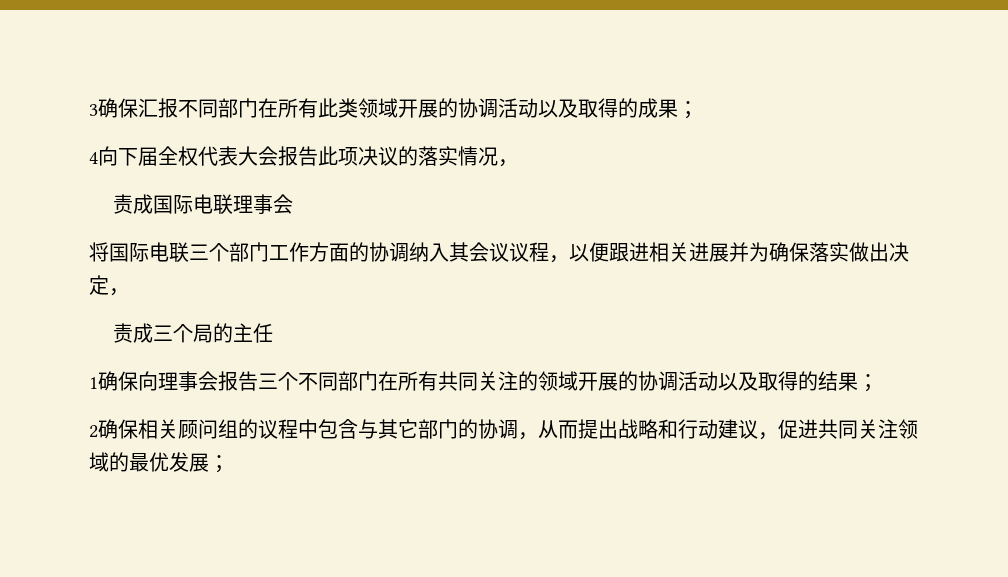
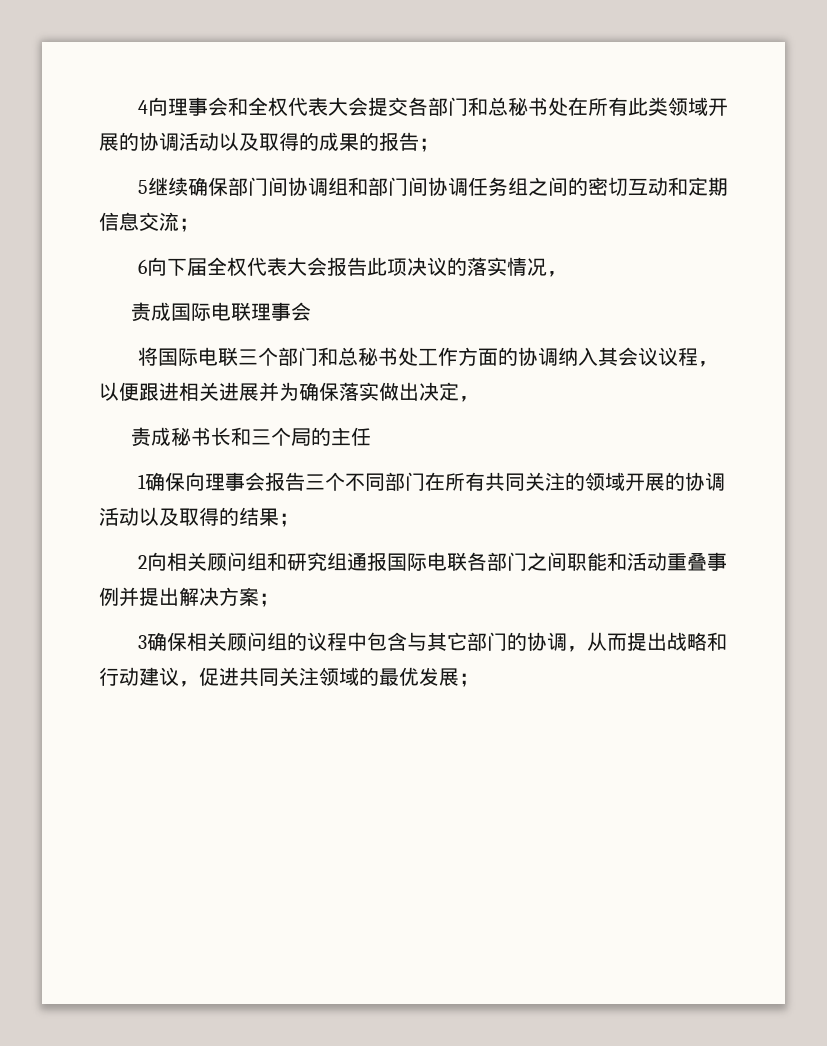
- 3确保汇报不同部门在所有此类领域开展的协调活动以及取得的成果；
- 4向下届全权代表大会报告此项决议的落实情况，
+ 4向理事会和全权代表大会提交各部门和总秘书处在所有此类领域开展的协调活动以及取得的成果的报告；
+ 5继续确保部门间协调组和部门间协调任务组之间的密切互动和定期信息交流；
+ 6向下届全权代表大会报告此项决议的落实情况，
- 将国际电联三个部门工作方面的协调纳入其会议议程，以便跟进相关进展并为确保落实做出决定，
+ 将国际电联三个部门和总秘书处工作方面的协调纳入其会议议程，以便跟进相关进展并为确保落实做出决定，
- 责成三个局的主任
+ 责成秘书长和三个局的主任
- 2确保相关顾问组的议程中包含与其它部门的协调，从而提出战略和行动建议，促进共同关注领域的最优发展；
+ 2向相关顾问组和研究组通报国际电联各部门之间职能和活动重叠事例并提出解决方案；
+ 3确保相关顾问组的议程中包含与其它部门的协调，从而提出战略和行动建议，促进共同关注领域的最优发展；

